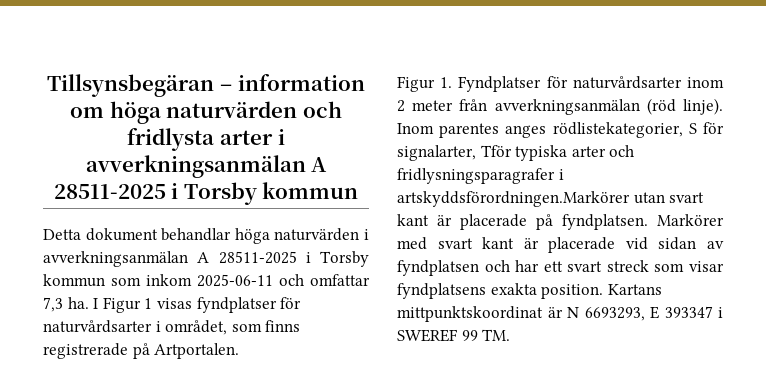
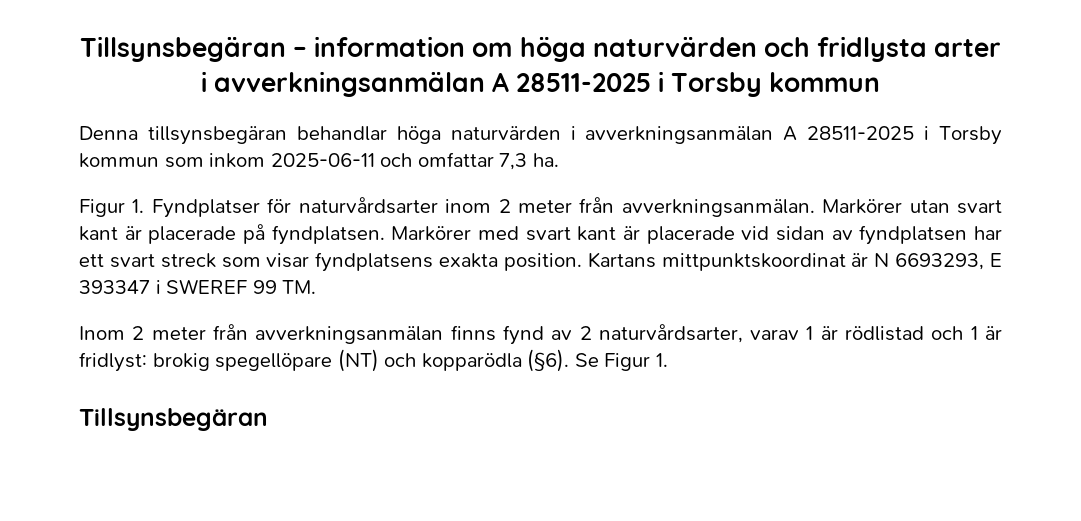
- Detta dokument behandlar höga naturvärden i avverkningsanmälan A 28511-2025 i Torsby kommun som inkom 2025-06-11 och omfattar 7,3 ha. I Figur 1 visas fyndplatser för naturvårdsarter i området, som finns registrerade på Artportalen.
+ Denna tillsynsbegäran behandlar höga naturvärden i avverkningsanmälan A 28511-2025 i Torsby kommun som inkom 2025-06-11 och omfattar 7,3 ha.
- Figur 1. Fyndplatser för naturvårdsarter inom 2 meter från avverkningsanmälan (röd linje). Inom parentes anges rödlistekategorier, S för signalarter, Tför typiska arter och fridlysningsparagrafer i artskyddsförordningen.Markörer utan svart kant är placerade på fyndplatsen.
+ Figur 1. Fyndplatser för naturvårdsarter inom 2 meter från avverkningsanmälan. Markörer utan svart kant är placerade på fyndplatsen.
- Markörer med svart kant är placerade vid sidan av fyndplatsen och har ett svart streck som visar fyndplatsens exakta position.
+ Markörer med svart kant är placerade vid sidan av fyndplatsen har ett svart streck som visar fyndplatsens exakta position.
+ Inom 2 meter från avverkningsanmälan finns fynd av 2 naturvårdsarter, varav 1 är rödlistad och 1 är fridlyst: brokig spegellöpare (NT) och kopparödla (§6). Se Figur 1.
+ Tillsynsbegäran

